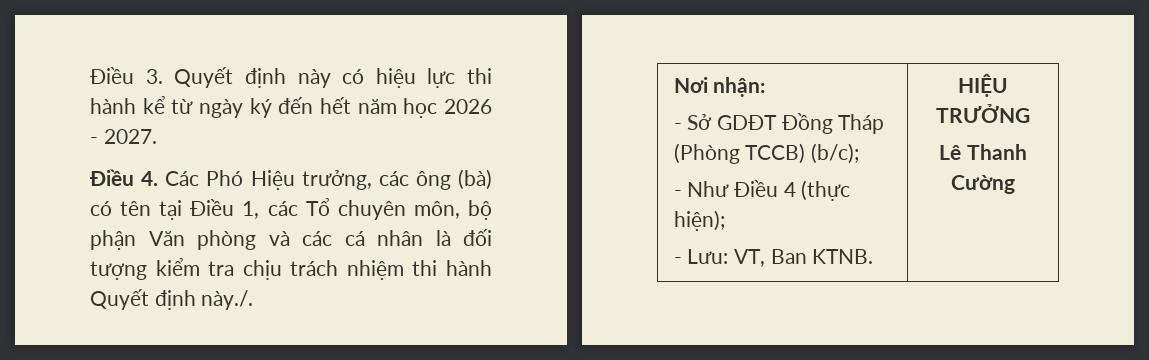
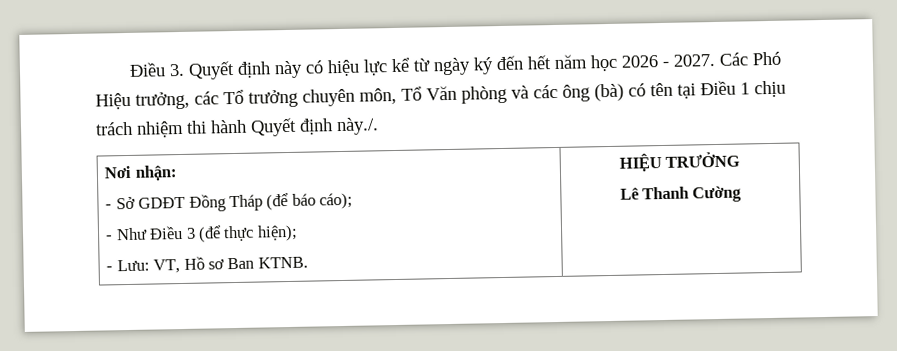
- Điều 3. Quyết định này có hiệu lực thi hành kể từ ngày ký đến hết năm học 2026 - 2027.
- Điều 4. Các Phó Hiệu trưởng, các ông (bà) có tên tại Điều 1, các Tổ chuyên môn, bộ phận Văn phòng và các cá nhân là đối tượng kiểm tra chịu trách nhiệm thi hành Quyết định này./.
+ Điều 3. Quyết định này có hiệu lực kể từ ngày ký đến hết năm học 2026 - 2027. Các Phó Hiệu trưởng, các Tổ trưởng chuyên môn, Tổ Văn phòng và các ông (bà) có tên tại Điều 1 chịu trách nhiệm thi hành Quyết định này./.
  Nơi nhận:
- - Sở GDĐT Đồng Tháp (Phòng TCCB) (b/c);
- - Như Điều 4 (thực hiện);
- - Lưu: VT, Ban KTNB. | HIỆU TRƯỞNG
+ - Sở GDĐT Đồng Tháp (để báo cáo);
+ - Như Điều 3 (để thực hiện);
+ - Lưu: VT, Hồ sơ Ban KTNB. | HIỆU TRƯỞNG

